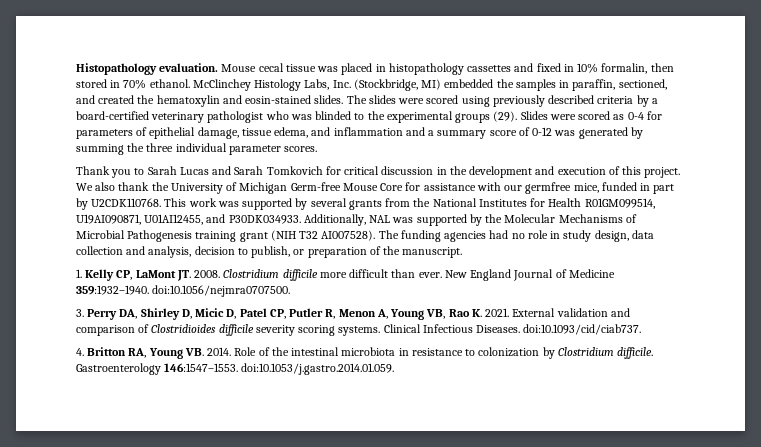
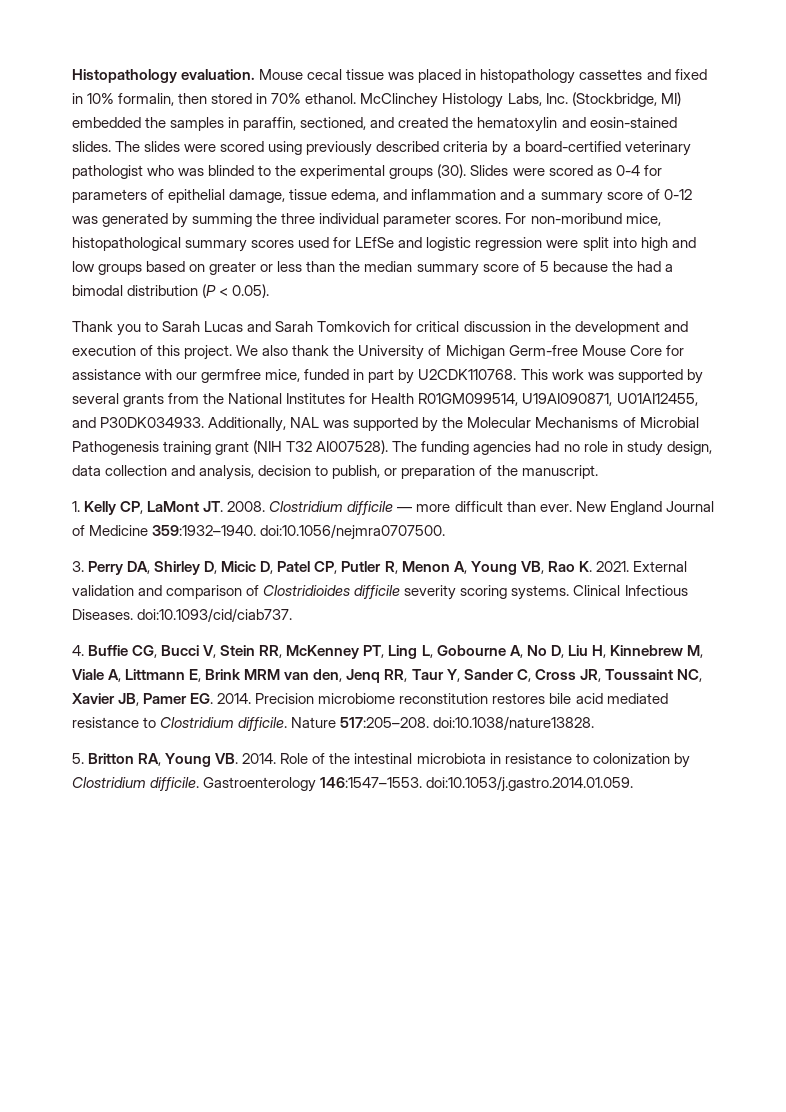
- The slides were scored using previously described criteria by a board-certified veterinary pathologist who was blinded to the experimental groups (29).
+ The slides were scored using previously described criteria by a board-certified veterinary pathologist who was blinded to the experimental groups (30).
+ For non-moribund mice, histopathological summary scores used for LEfSe and logistic regression were split into high and low groups based on greater or less than the median summary score of 5 because the had a bimodal distribution (P < 0.05).
- Clostridium difficile more difficult than ever.
+ Clostridium difficile — more difficult than ever.
- 4. Britton RA, Young VB. 2014.
+ 4. Buffie CG, Bucci V, Stein RR, McKenney PT, Ling L, Gobourne A, No D, Liu H, Kinnebrew M, Viale A, Littmann E, Brink MRM van den, Jenq RR, Taur Y, Sander C, Cross JR, Toussaint NC, Xavier JB, Pamer EG. 2014. Precision microbiome reconstitution restores bile acid mediated resistance to Clostridium difficile. Nature 517:205–208. doi:10.1038/nature13828.
+ 5. Britton RA, Young VB. 2014.

